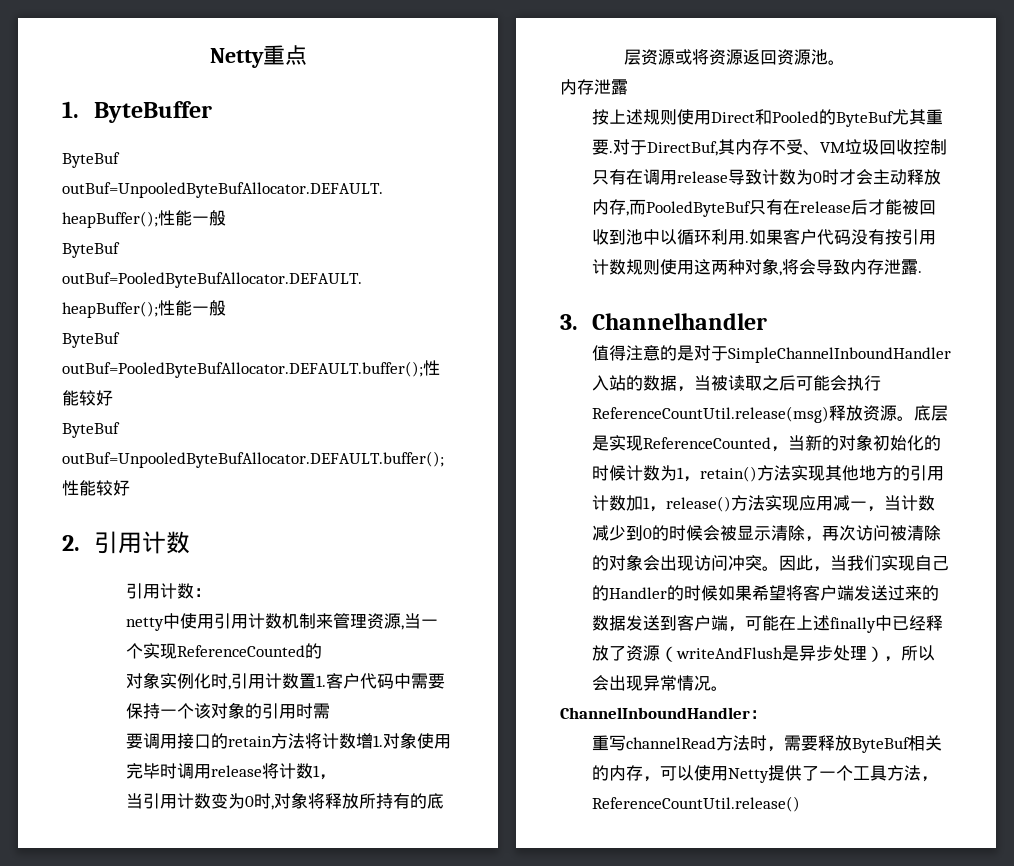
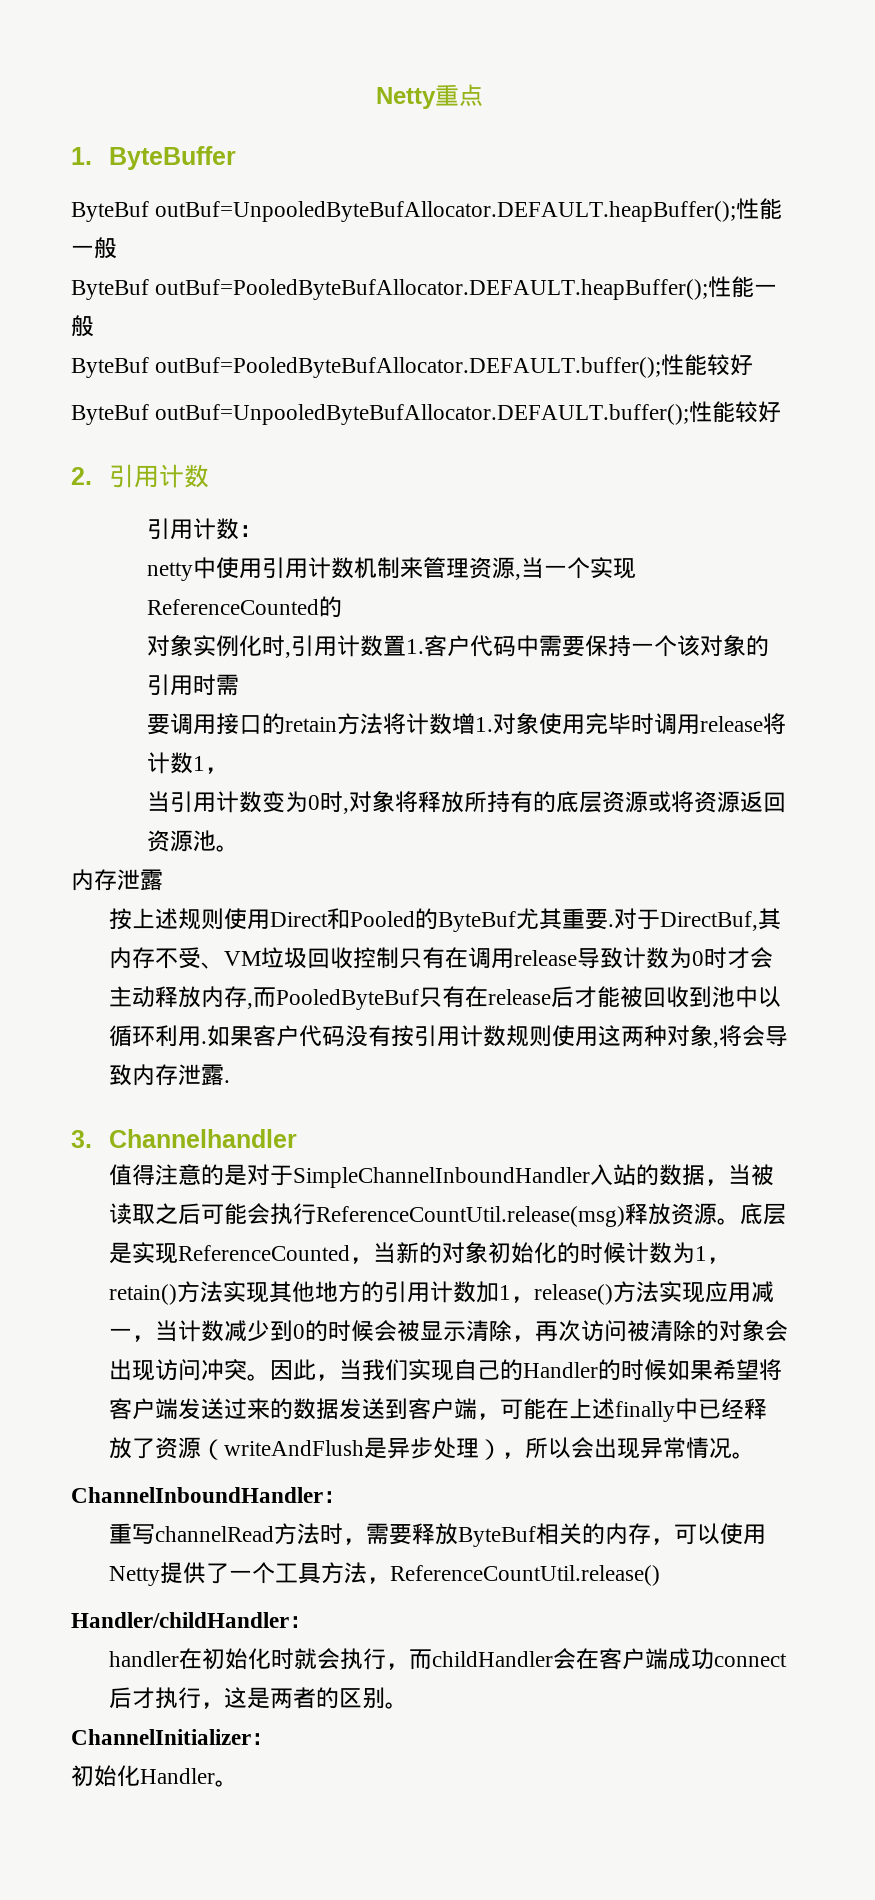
+ Handler/childHandler：
+ handler在初始化时就会执行，而childHandler会在客户端成功connect后才执行，这是两者的区别。
+ ChannelInitializer：
+ 初始化Handler。

